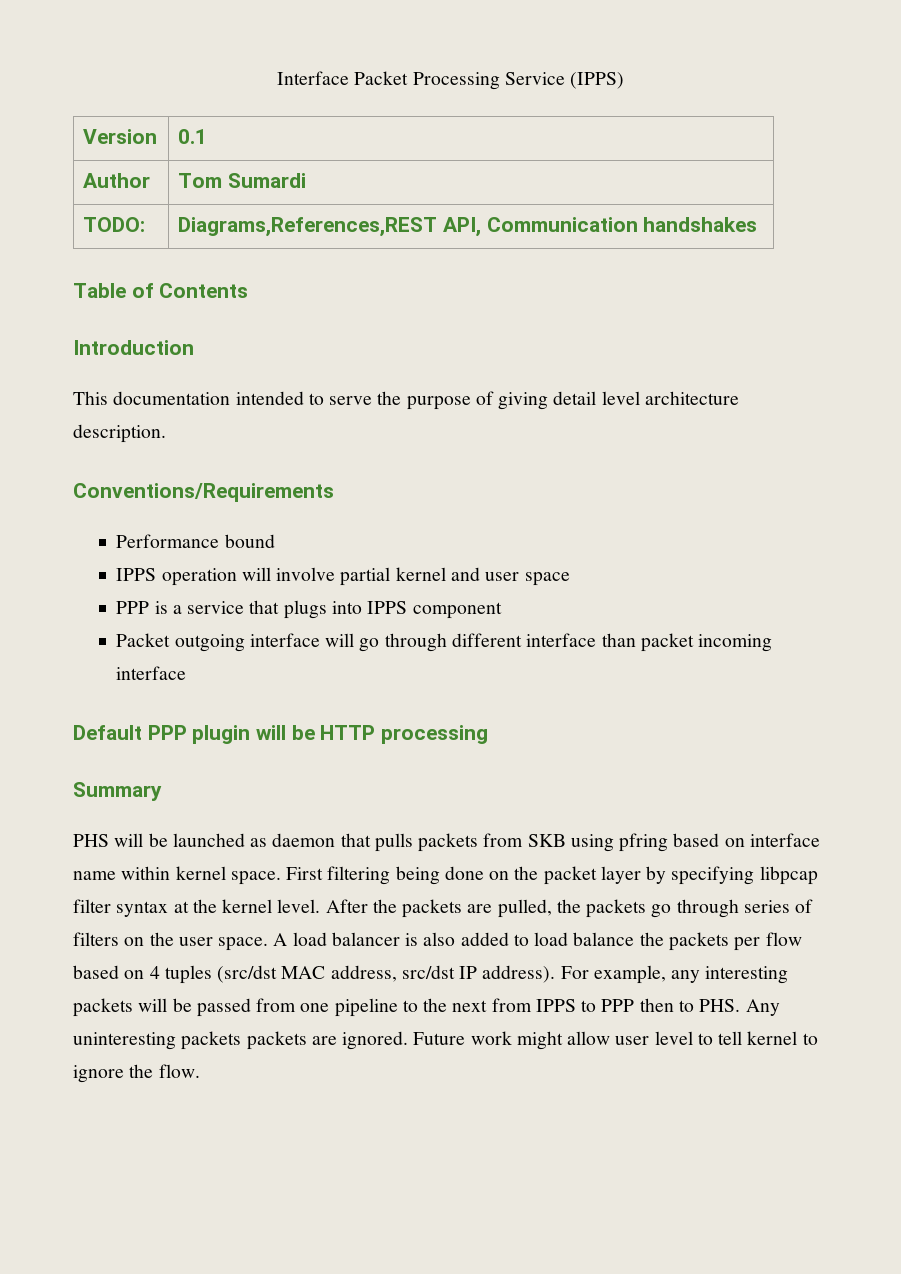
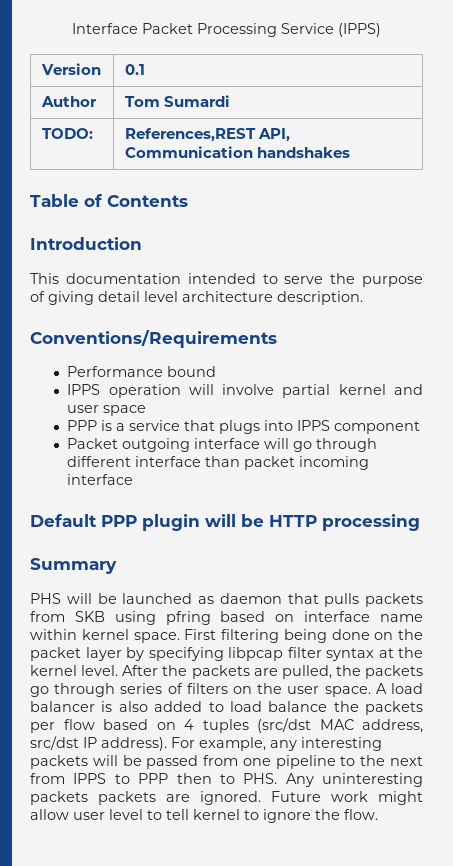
- TODO: | Diagrams,References,REST API, Communication handshakes
+ TODO: | References,REST API, Communication handshakes

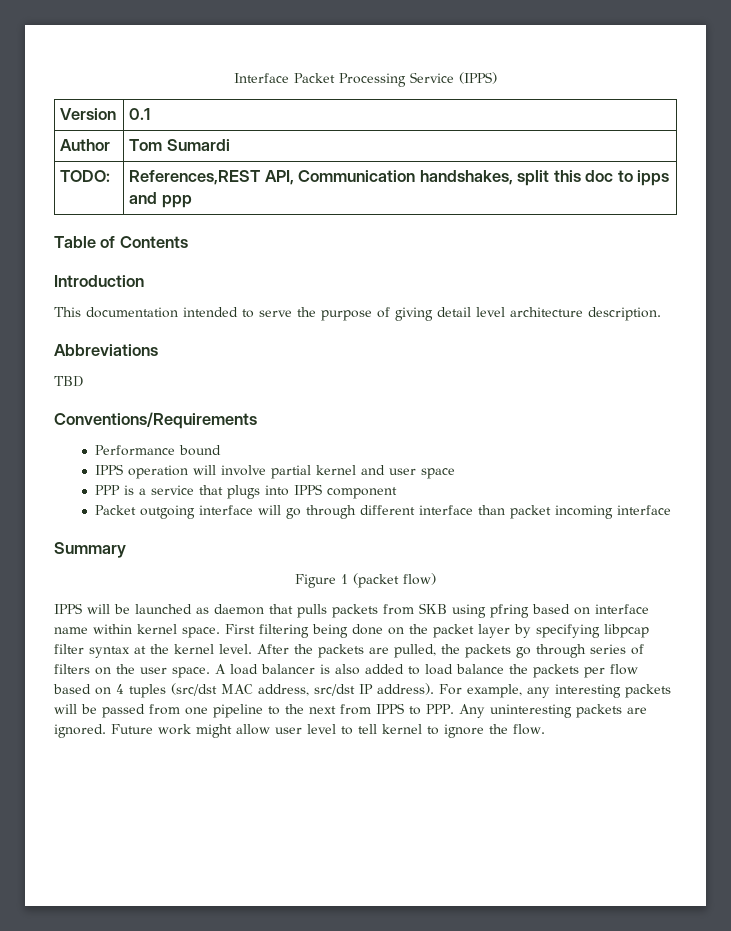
- TODO: | References,REST API, Communication handshakes
+ TODO: | References,REST API, Communication handshakes, split this doc to ipps and ppp
+ Abbreviations
+ TBD
- Default PPP plugin will be HTTP processing
  Summary
- PHS will be launched as daemon that pulls packets from SKB using pfring based on interface name within kernel space.
+ Figure 1 (packet flow)
+ IPPS will be launched as daemon that pulls packets from SKB using pfring based on interface name within kernel space.
- For example, any interesting packets will be passed from one pipeline to the next from IPPS to PPP then to PHS. Any uninteresting packets packets are ignored.
+ For example, any interesting packets will be passed from one pipeline to the next from IPPS to PPP. Any uninteresting packets are ignored.

